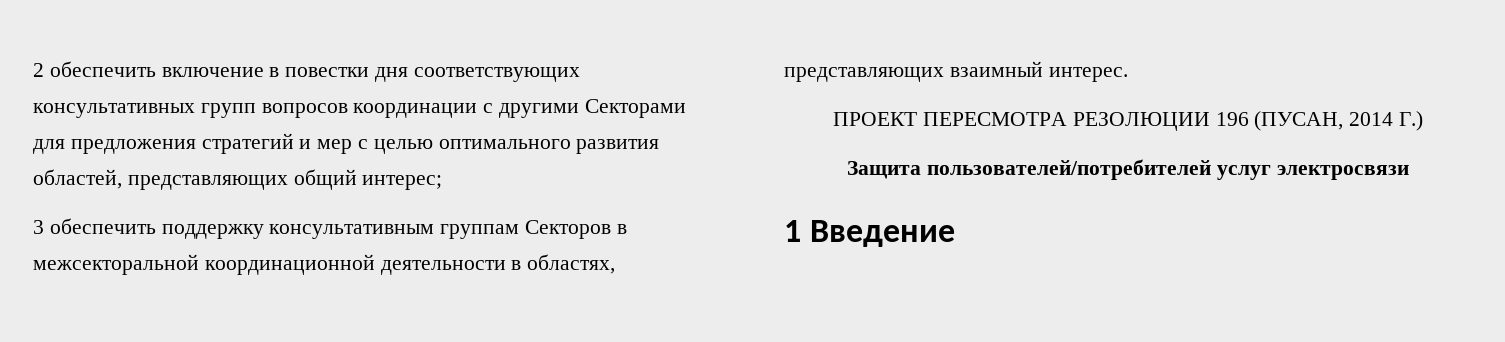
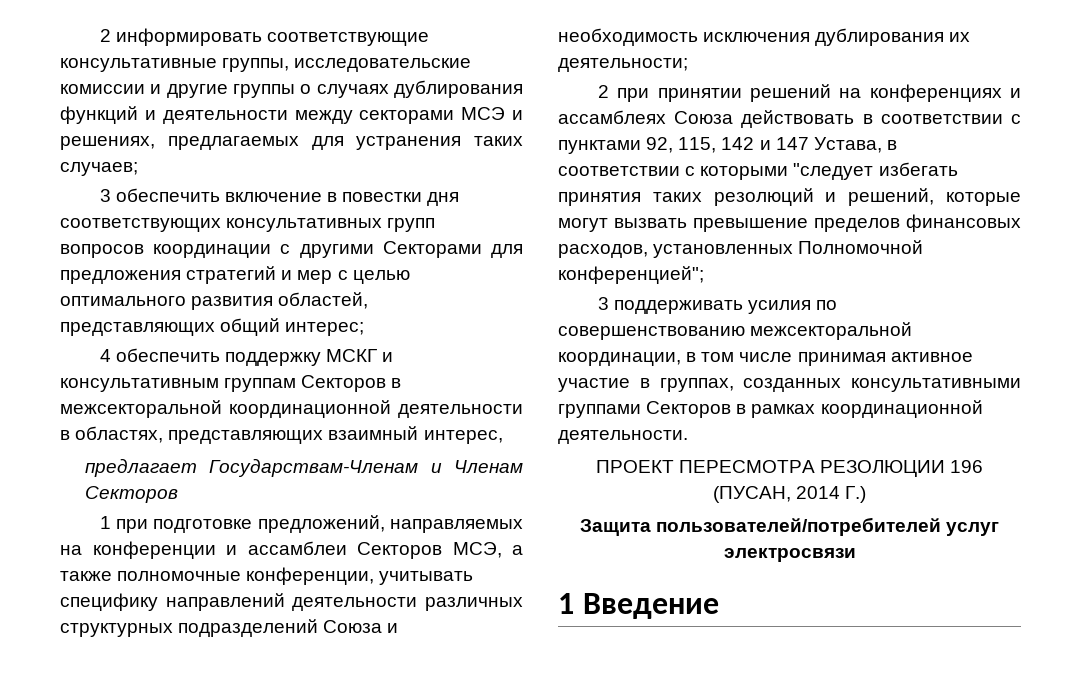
- 2 обеспечить включение в повестки дня соответствующих консультативных групп вопросов координации с другими Секторами для предложения стратегий и мер с целью оптимального развития областей, представляющих общий интерес;
+ 2 информировать соответствующие консультативные группы, исследовательские комиссии и другие группы о случаях дублирования функций и деятельности между секторами МСЭ и решениях, предлагаемых для устранения таких случаев;
+ 3 обеспечить включение в повестки дня соответствующих консультативных групп вопросов координации с другими Секторами для предложения стратегий и мер с целью оптимального развития областей, представляющих общий интерес;
- 3 обеспечить поддержку консультативным группам Секторов в межсекторальной координационной деятельности в областях, представляющих взаимный интерес.
+ 4 обеспечить поддержку МСКГ и консультативным группам Секторов в межсекторальной координационной деятельности в областях, представляющих взаимный интерес,
+ предлагает Государствам-Членам и Членам Секторов
+ 1 при подготовке предложений, направляемых на конференции и ассамблеи Секторов МСЭ, а также полномочные конференции, учитывать специфику направлений деятельности различных структурных подразделений Союза и необходимость исключения дублирования их деятельности;
+ 2 при принятии решений на конференциях и ассамблеях Союза действовать в соответствии с пунктами 92, 115, 142 и 147 Устава, в соответствии с которыми "следует избегать принятия таких резолюций и решений, которые могут вызвать превышение пределов финансовых расходов, установленных Полномочной конференцией";
+ 3 поддерживать усилия по совершенствованию межсекторальной координации, в том числе принимая активное участие в группах, созданных консультативными группами Секторов в рамках координационной деятельности.

